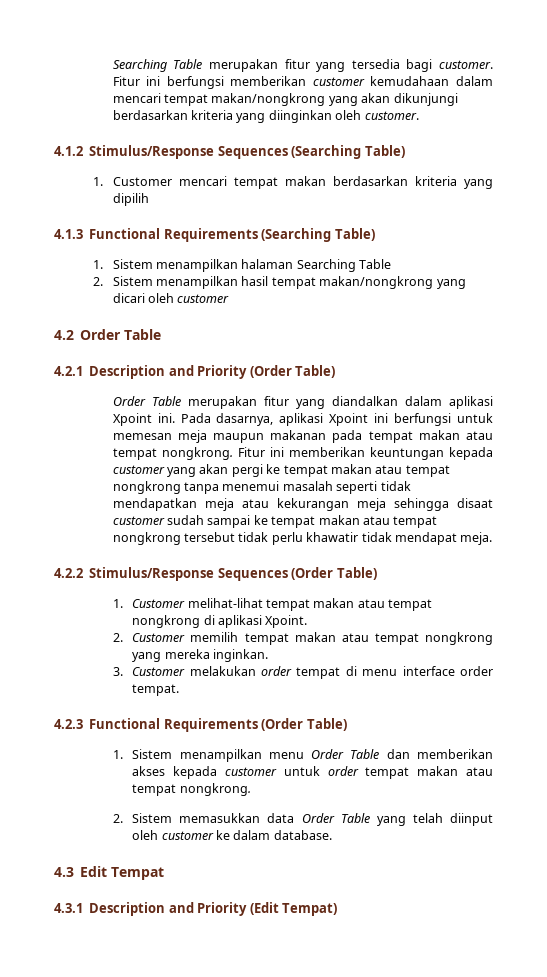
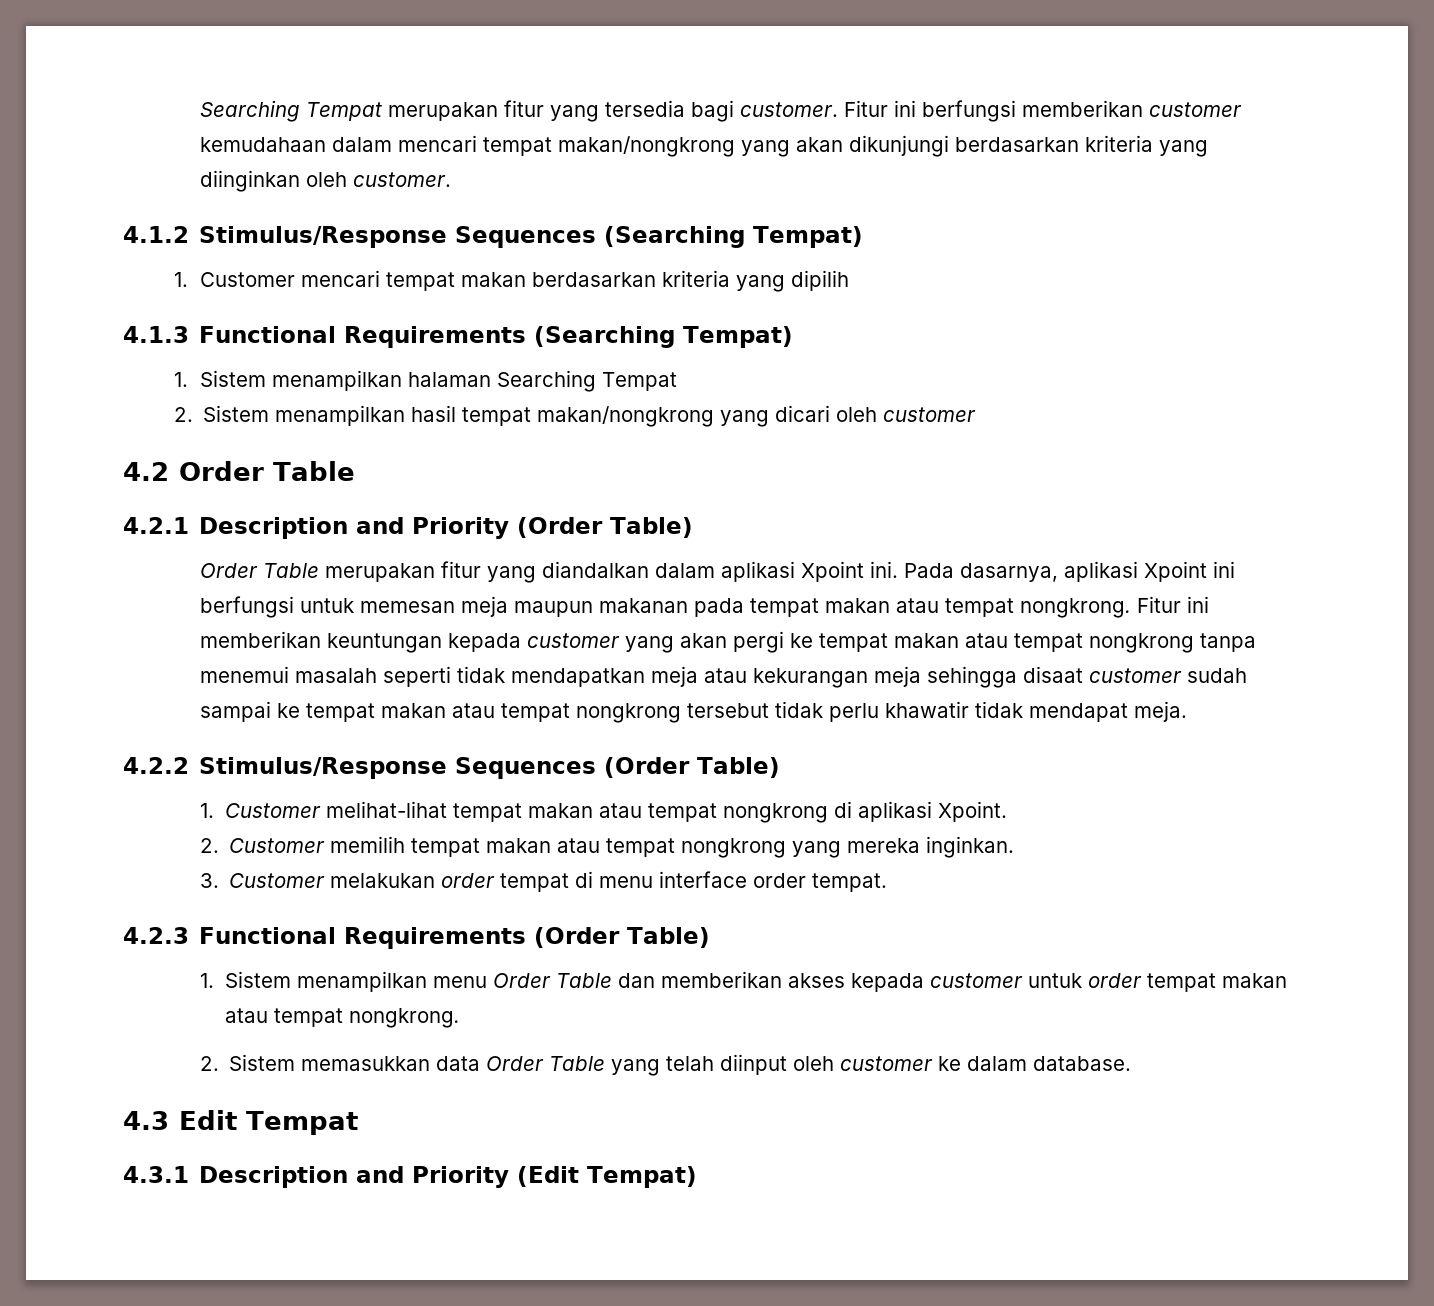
- Searching Table merupakan fitur yang tersedia bagi customer.
+ Searching Tempat merupakan fitur yang tersedia bagi customer.
- 4.1.2 Stimulus/Response Sequences (Searching Table)
+ 4.1.2 Stimulus/Response Sequences (Searching Tempat)
- 4.1.3 Functional Requirements (Searching Table)
+ 4.1.3 Functional Requirements (Searching Tempat)
- 1. Sistem menampilkan halaman Searching Table
+ 1. Sistem menampilkan halaman Searching Tempat

